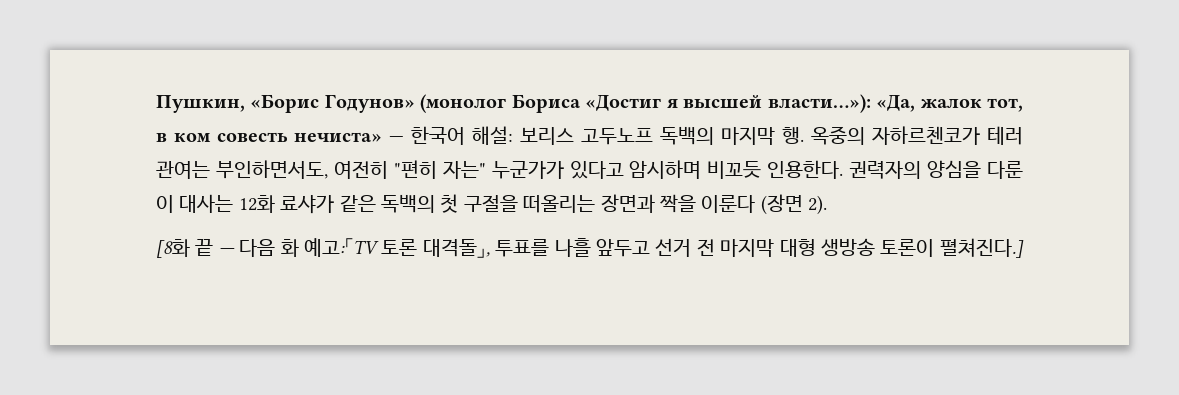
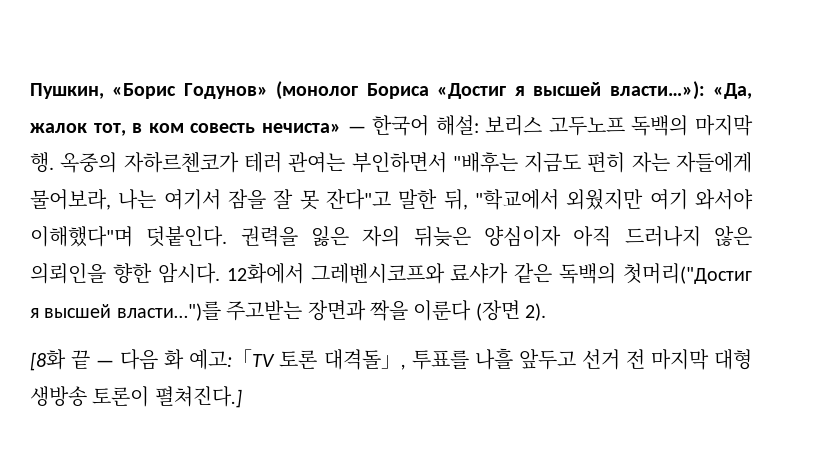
- 옥중의 자하르첸코가 테러 관여는 부인하면서도, 여전히 "편히 자는" 누군가가 있다고 암시하며 비꼬듯 인용한다. 권력자의 양심을 다룬 이 대사는 12화 료샤가 같은 독백의 첫 구절을 떠올리는 장면과 짝을 이룬다 (장면 2).
+ 옥중의 자하르첸코가 테러 관여는 부인하면서 "배후는 지금도 편히 자는 자들에게 물어보라, 나는 여기서 잠을 잘 못 잔다"고 말한 뒤, "학교에서 외웠지만 여기 와서야 이해했다"며 덧붙인다. 권력을 잃은 자의 뒤늦은 양심이자 아직 드러나지 않은 의뢰인을 향한 암시다. 12화에서 그레벤시코프와 료샤가 같은 독백의 첫머리("Достиг я высшей власти…")를 주고받는 장면과 짝을 이룬다 (장면 2).

